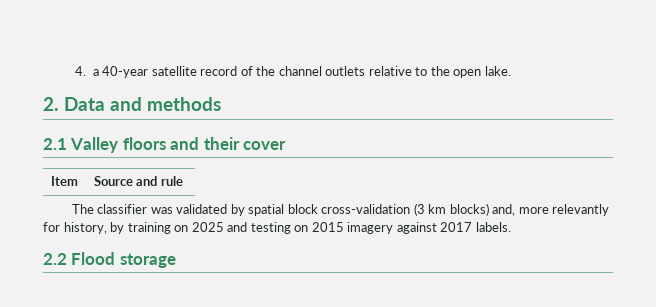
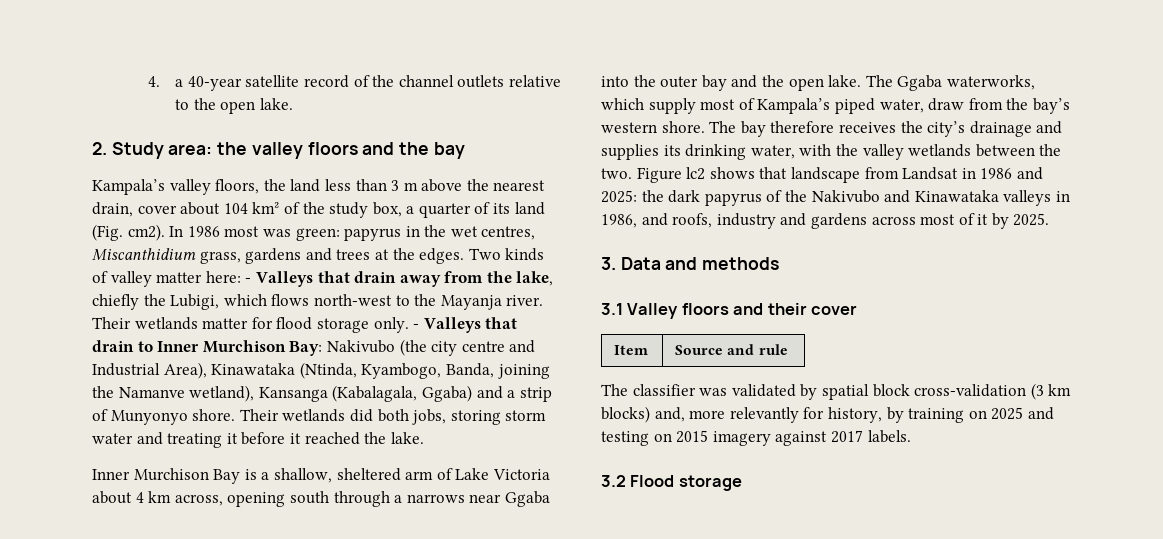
- 2. Data and methods
+ 2. Study area: the valley floors and the bay
+ Kampala’s valley floors, the land less than 3 m above the nearest drain, cover about 104 km² of the study box, a quarter of its land (Fig. cm2). In 1986 most was green: papyrus in the wet centres, Miscanthidium grass, gardens and trees at the edges. Two kinds of valley matter here: - Valleys that drain away from the lake, chiefly the Lubigi, which flows north-west to the Mayanja river. Their wetlands matter for flood storage only. - Valleys that drain to Inner Murchison Bay: Nakivubo (the city centre and Industrial Area), Kinawataka (Ntinda, Kyambogo, Banda, joining the Namanve wetland), Kansanga (Kabalagala, Ggaba) and a strip of Munyonyo shore. Their wetlands did both jobs, storing storm water and treating it before it reached the lake.
+ Inner Murchison Bay is a shallow, sheltered arm of Lake Victoria about 4 km across, opening south through a narrows near Ggaba into the outer bay and the open lake. The Ggaba waterworks, which supply most of Kampala’s piped water, draw from the bay’s western shore. The bay therefore receives the city’s drainage and supplies its drinking water, with the valley wetlands between the two. Figure lc2 shows that landscape from Landsat in 1986 and 2025: the dark papyrus of the Nakivubo and Kinawataka valleys in 1986, and roofs, industry and gardens across most of it by 2025.
+ 3. Data and methods
- 2.1 Valley floors and their cover
+ 3.1 Valley floors and their cover
- 2.2 Flood storage
+ 3.2 Flood storage

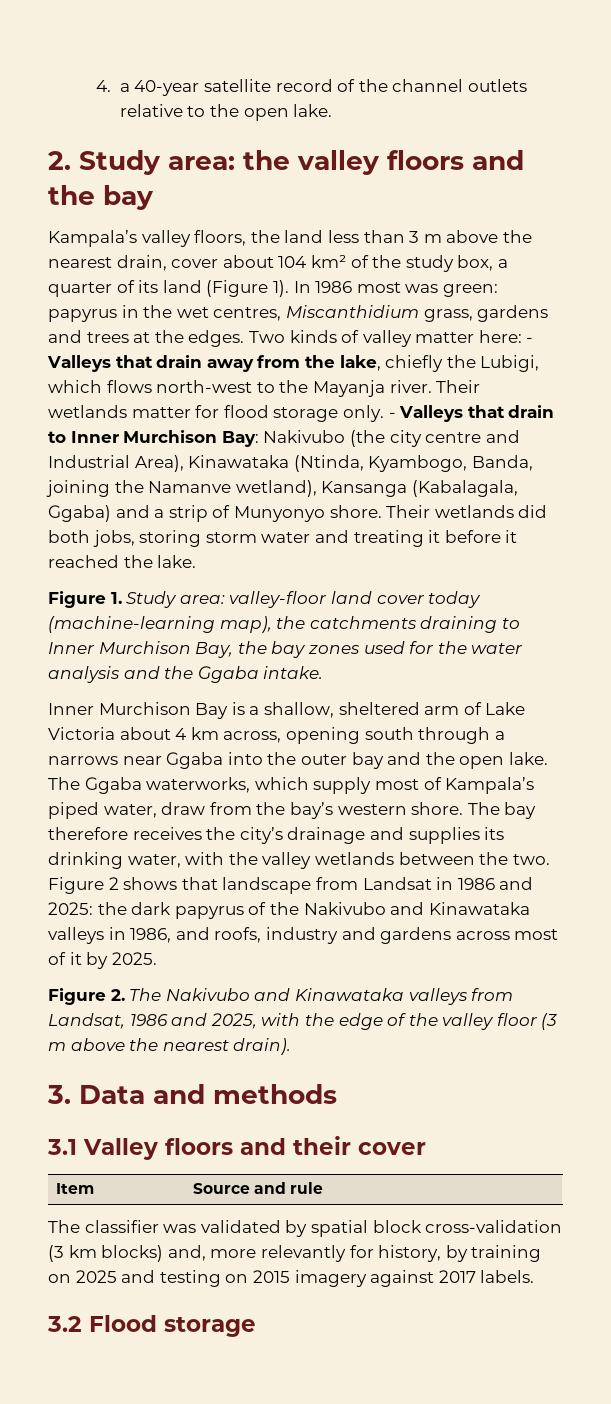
- Kampala’s valley floors, the land less than 3 m above the nearest drain, cover about 104 km² of the study box, a quarter of its land (Fig. cm2).
+ Kampala’s valley floors, the land less than 3 m above the nearest drain, cover about 104 km² of the study box, a quarter of its land (Figure 1).
+ Figure 1. Study area: valley-floor land cover today (machine-learning map), the catchments draining to Inner Murchison Bay, the bay zones used for the water analysis and the Ggaba intake.
- Figure lc2 shows that landscape from Landsat in 1986 and 2025: the dark papyrus of the Nakivubo and Kinawataka valleys in 1986, and roofs, industry and gardens across most of it by 2025.
+ Figure 2 shows that landscape from Landsat in 1986 and 2025: the dark papyrus of the Nakivubo and Kinawataka valleys in 1986, and roofs, industry and gardens across most of it by 2025.
+ Figure 2. The Nakivubo and Kinawataka valleys from Landsat, 1986 and 2025, with the edge of the valley floor (3 m above the nearest drain).

